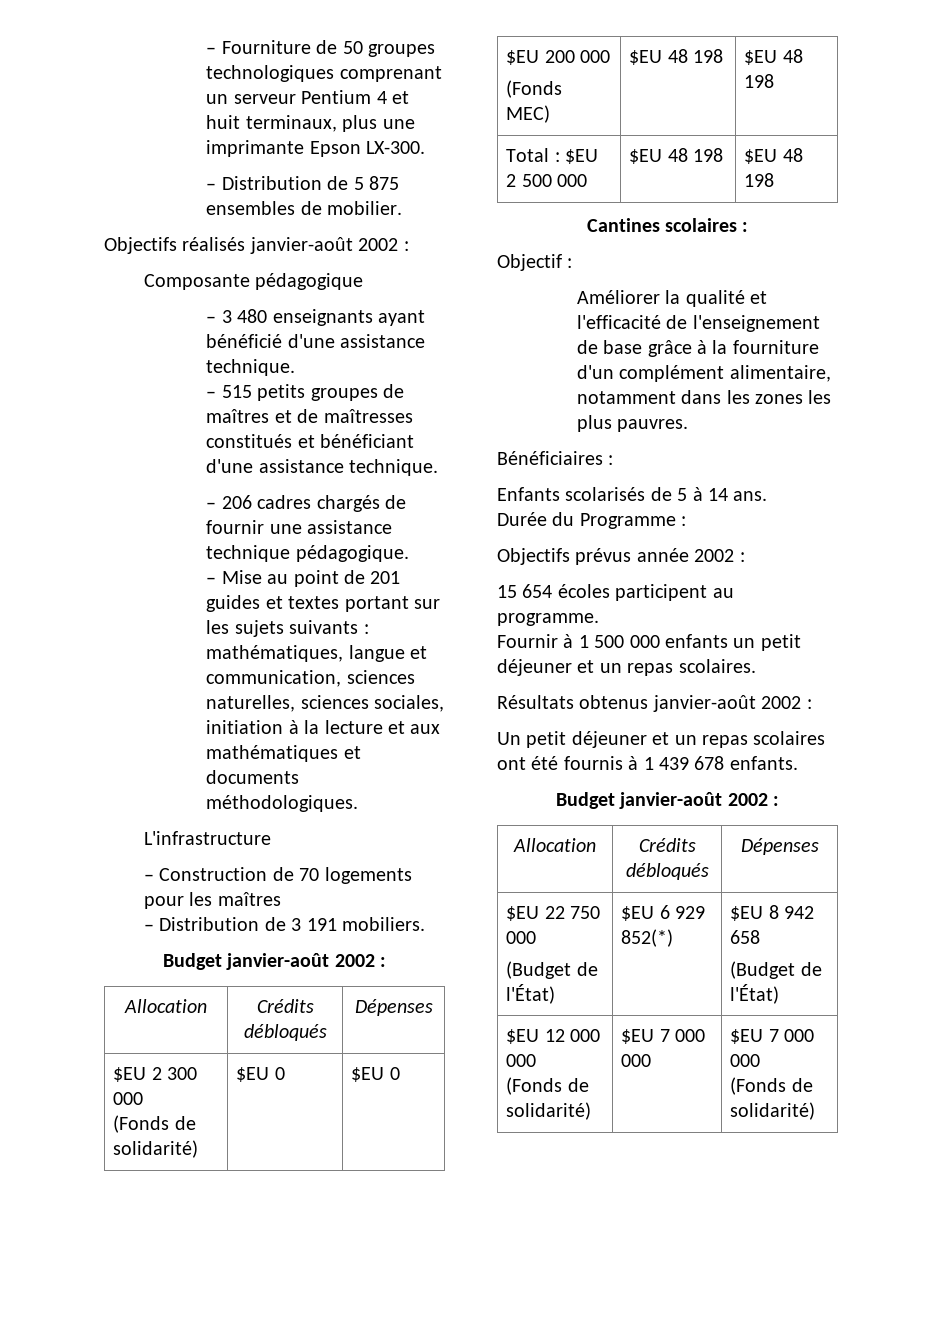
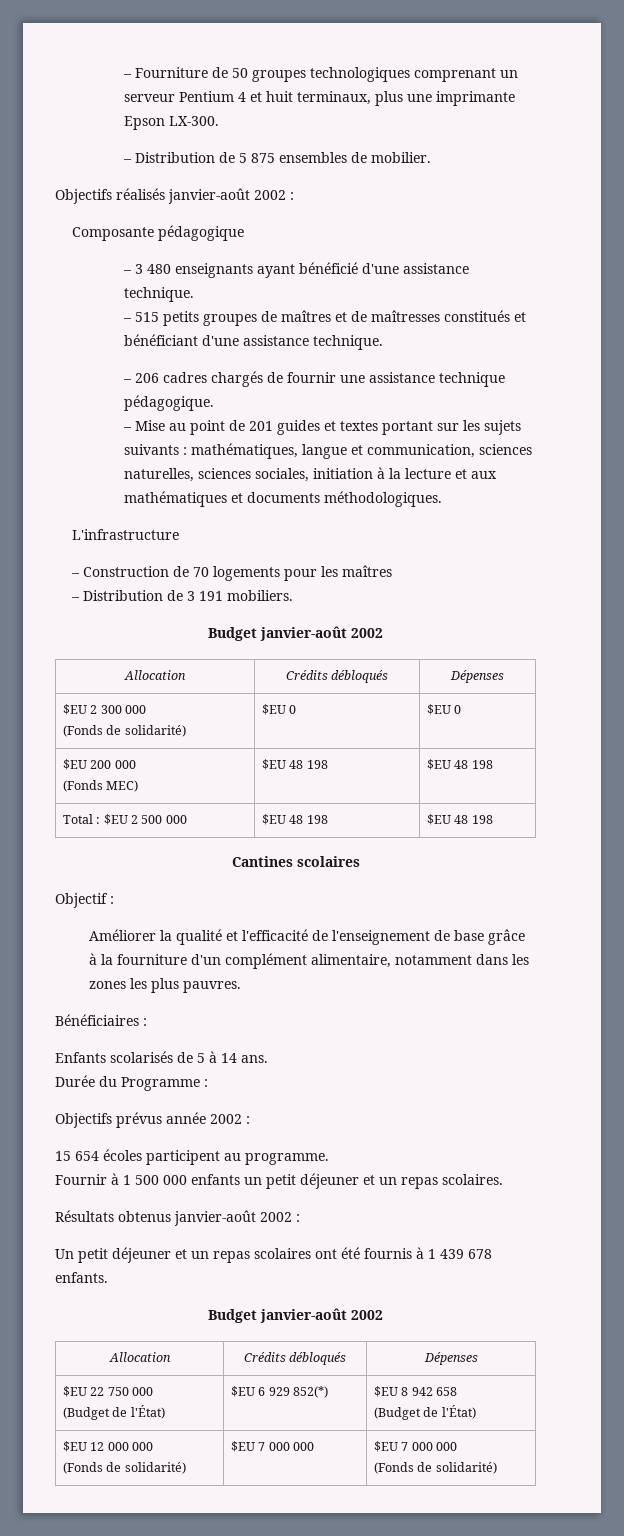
  – Distribution de 3 191 mobiliers.
- Budget janvier-août 2002 :
+ Budget janvier-août 2002
- Cantines scolaires :
+ Cantines scolaires
  Un petit déjeuner et un repas scolaires ont été fournis à 1 439 678 enfants.
- Budget janvier-août 2002 :
+ Budget janvier-août 2002

